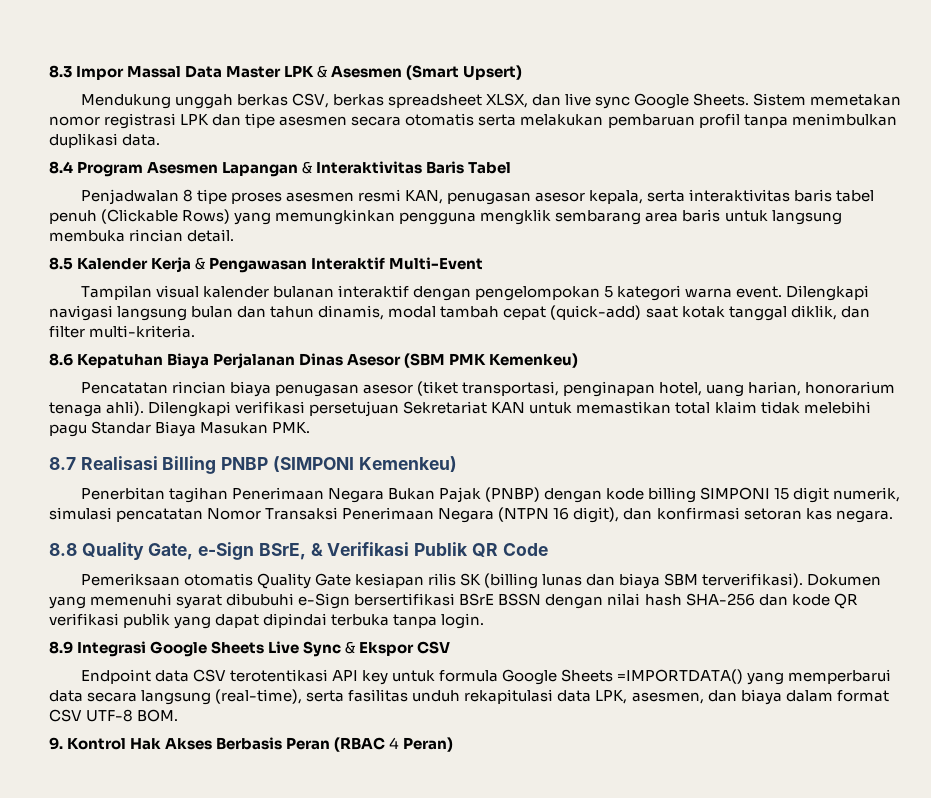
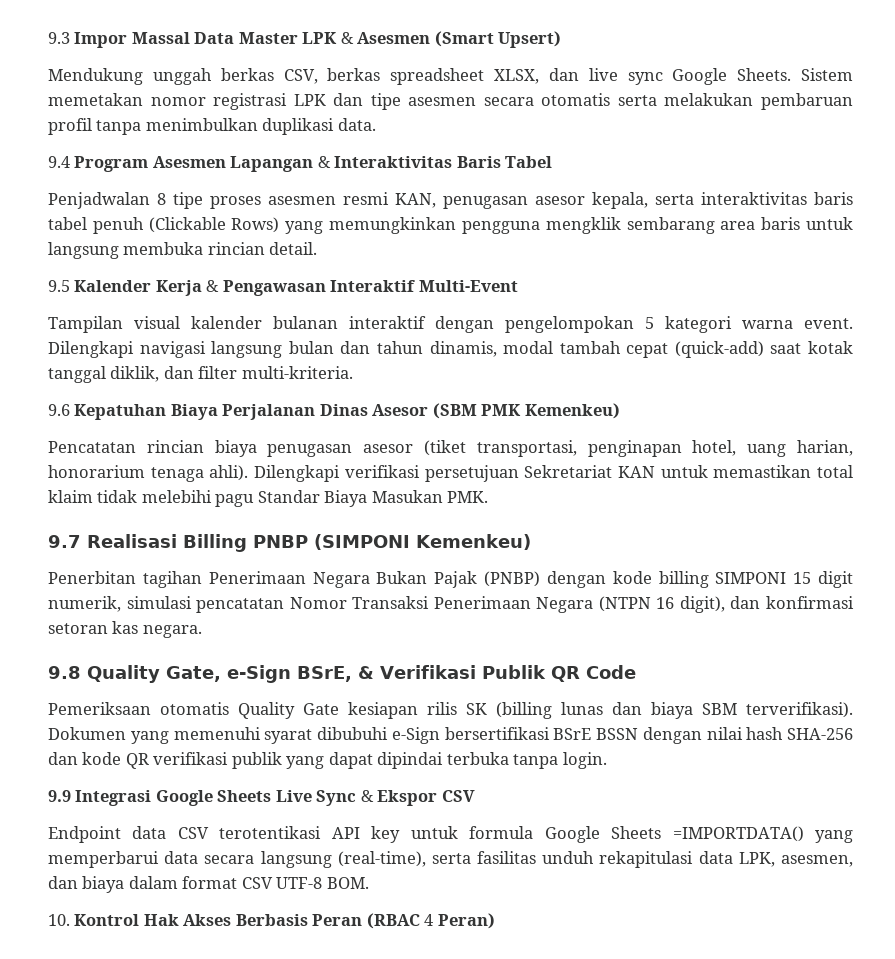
- 8.3 Impor Massal Data Master LPK & Asesmen (Smart Upsert)
+ 9.3 Impor Massal Data Master LPK & Asesmen (Smart Upsert)
- 8.4 Program Asesmen Lapangan & Interaktivitas Baris Tabel
+ 9.4 Program Asesmen Lapangan & Interaktivitas Baris Tabel
- 8.5 Kalender Kerja & Pengawasan Interaktif Multi-Event
+ 9.5 Kalender Kerja & Pengawasan Interaktif Multi-Event
- 8.6 Kepatuhan Biaya Perjalanan Dinas Asesor (SBM PMK Kemenkeu)
+ 9.6 Kepatuhan Biaya Perjalanan Dinas Asesor (SBM PMK Kemenkeu)
- 8.7 Realisasi Billing PNBP (SIMPONI Kemenkeu)
+ 9.7 Realisasi Billing PNBP (SIMPONI Kemenkeu)
- 8.8 Quality Gate, e-Sign BSrE, & Verifikasi Publik QR Code
+ 9.8 Quality Gate, e-Sign BSrE, & Verifikasi Publik QR Code
- 8.9 Integrasi Google Sheets Live Sync & Ekspor CSV
+ 9.9 Integrasi Google Sheets Live Sync & Ekspor CSV
- 9. Kontrol Hak Akses Berbasis Peran (RBAC 4 Peran)
+ 10. Kontrol Hak Akses Berbasis Peran (RBAC 4 Peran)

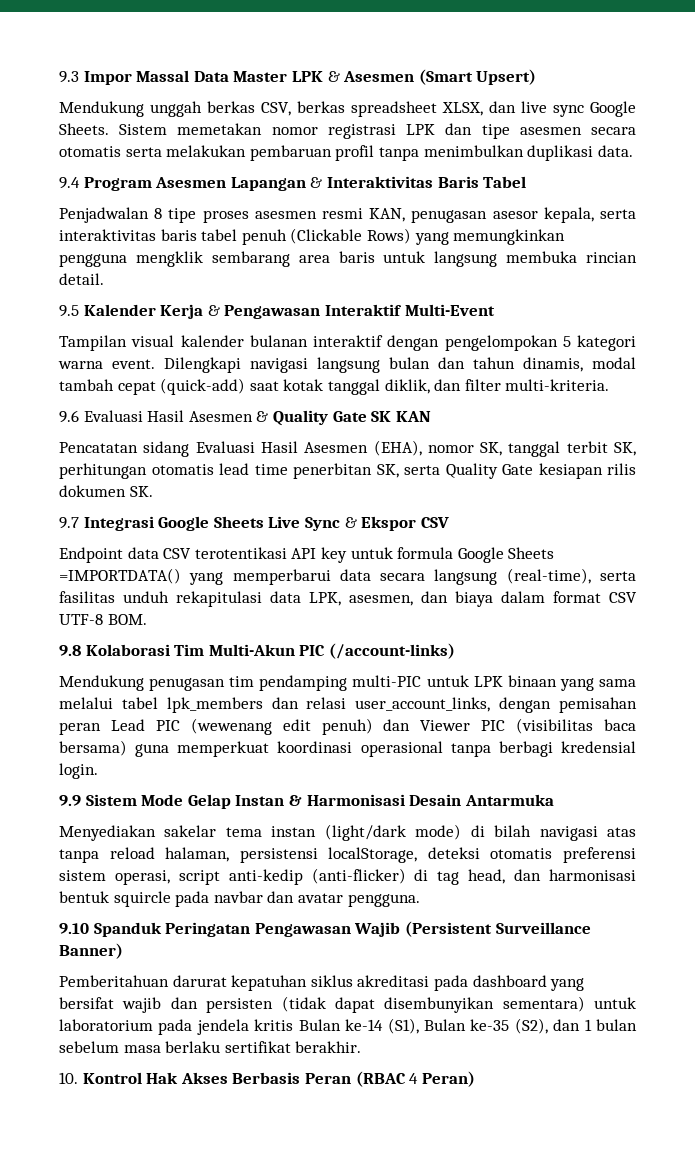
- 9.6 Kepatuhan Biaya Perjalanan Dinas Asesor (SBM PMK Kemenkeu)
- Pencatatan rincian biaya penugasan asesor (tiket transportasi, penginapan hotel, uang harian, honorarium tenaga ahli). Dilengkapi verifikasi persetujuan Sekretariat KAN untuk memastikan total klaim tidak melebihi pagu Standar Biaya Masukan PMK.
- 9.7 Realisasi Billing PNBP (SIMPONI Kemenkeu)
- Penerbitan tagihan Penerimaan Negara Bukan Pajak (PNBP) dengan kode billing SIMPONI 15 digit numerik, simulasi pencatatan Nomor Transaksi Penerimaan Negara (NTPN 16 digit), dan konfirmasi setoran kas negara.
- 9.8 Quality Gate, e-Sign BSrE, & Verifikasi Publik QR Code
- Pemeriksaan otomatis Quality Gate kesiapan rilis SK (billing lunas dan biaya SBM terverifikasi). Dokumen yang memenuhi syarat dibubuhi e-Sign bersertifikasi BSrE BSSN dengan nilai hash SHA-256 dan kode QR verifikasi publik yang dapat dipindai terbuka tanpa login.
- 9.9 Integrasi Google Sheets Live Sync & Ekspor CSV
+ 9.6 Evaluasi Hasil Asesmen & Quality Gate SK KAN
+ Pencatatan sidang Evaluasi Hasil Asesmen (EHA), nomor SK, tanggal terbit SK, perhitungan otomatis lead time penerbitan SK, serta Quality Gate kesiapan rilis dokumen SK.
+ 9.7 Integrasi Google Sheets Live Sync & Ekspor CSV
+ 9.8 Kolaborasi Tim Multi-Akun PIC (/account-links)
+ Mendukung penugasan tim pendamping multi-PIC untuk LPK binaan yang sama melalui tabel lpk_members dan relasi user_account_links, dengan pemisahan peran Lead PIC (wewenang edit penuh) dan Viewer PIC (visibilitas baca bersama) guna memperkuat koordinasi operasional tanpa berbagi kredensial login.
+ 9.9 Sistem Mode Gelap Instan & Harmonisasi Desain Antarmuka
+ Menyediakan sakelar tema instan (light/dark mode) di bilah navigasi atas tanpa reload halaman, persistensi localStorage, deteksi otomatis preferensi sistem operasi, script anti-kedip (anti-flicker) di tag head, dan harmonisasi bentuk squircle pada navbar dan avatar pengguna.
+ 9.10 Spanduk Peringatan Pengawasan Wajib (Persistent Surveillance Banner)
+ Pemberitahuan darurat kepatuhan siklus akreditasi pada dashboard yang bersifat wajib dan persisten (tidak dapat disembunyikan sementara) untuk laboratorium pada jendela kritis Bulan ke-14 (S1), Bulan ke-35 (S2), dan 1 bulan sebelum masa berlaku sertifikat berakhir.

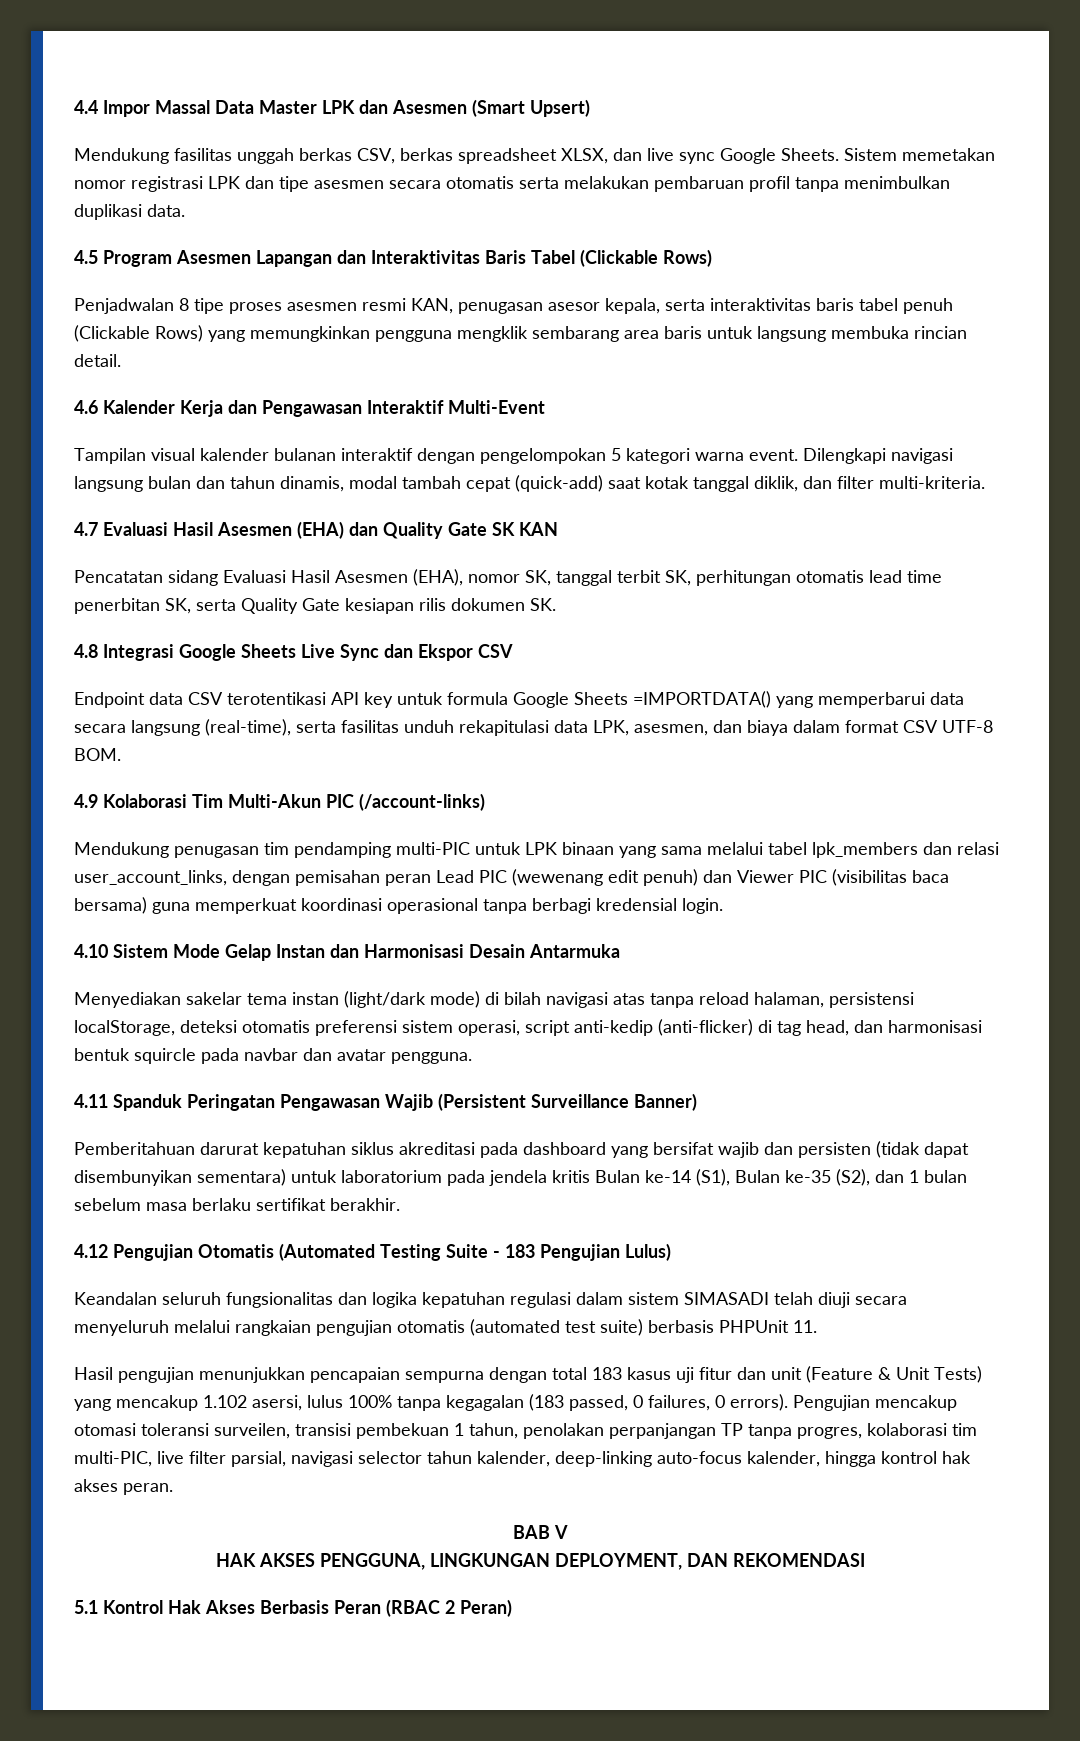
- 9.3 Impor Massal Data Master LPK & Asesmen (Smart Upsert)
+ 4.4 Impor Massal Data Master LPK dan Asesmen (Smart Upsert)
- Mendukung unggah berkas CSV, berkas spreadsheet XLSX, dan live sync Google Sheets.
+ Mendukung fasilitas unggah berkas CSV, berkas spreadsheet XLSX, dan live sync Google Sheets.
- 9.4 Program Asesmen Lapangan & Interaktivitas Baris Tabel
+ 4.5 Program Asesmen Lapangan dan Interaktivitas Baris Tabel (Clickable Rows)
- 9.5 Kalender Kerja & Pengawasan Interaktif Multi-Event
+ 4.6 Kalender Kerja dan Pengawasan Interaktif Multi-Event
- 9.6 Evaluasi Hasil Asesmen & Quality Gate SK KAN
+ 4.7 Evaluasi Hasil Asesmen (EHA) dan Quality Gate SK KAN
- 9.7 Integrasi Google Sheets Live Sync & Ekspor CSV
+ 4.8 Integrasi Google Sheets Live Sync dan Ekspor CSV
- 9.8 Kolaborasi Tim Multi-Akun PIC (/account-links)
+ 4.9 Kolaborasi Tim Multi-Akun PIC (/account-links)
- 9.9 Sistem Mode Gelap Instan & Harmonisasi Desain Antarmuka
+ 4.10 Sistem Mode Gelap Instan dan Harmonisasi Desain Antarmuka
- 9.10 Spanduk Peringatan Pengawasan Wajib (Persistent Surveillance Banner)
+ 4.11 Spanduk Peringatan Pengawasan Wajib (Persistent Surveillance Banner)
- 10. Kontrol Hak Akses Berbasis Peran (RBAC 4 Peran)
+ 4.12 Pengujian Otomatis (Automated Testing Suite - 183 Pengujian Lulus)
+ Keandalan seluruh fungsionalitas dan logika kepatuhan regulasi dalam sistem SIMASADI telah diuji secara menyeluruh melalui rangkaian pengujian otomatis (automated test suite) berbasis PHPUnit 11.
+ Hasil pengujian menunjukkan pencapaian sempurna dengan total 183 kasus uji fitur dan unit (Feature & Unit Tests) yang mencakup 1.102 asersi, lulus 100% tanpa kegagalan (183 passed, 0 failures, 0 errors). Pengujian mencakup otomasi toleransi surveilen, transisi pembekuan 1 tahun, penolakan perpanjangan TP tanpa progres, kolaborasi tim multi-PIC, live filter parsial, navigasi selector tahun kalender, deep-linking auto-focus kalender, hingga kontrol hak akses peran.
+ BAB V
+ HAK AKSES PENGGUNA, LINGKUNGAN DEPLOYMENT, DAN REKOMENDASI
+ 5.1 Kontrol Hak Akses Berbasis Peran (RBAC 2 Peran)

